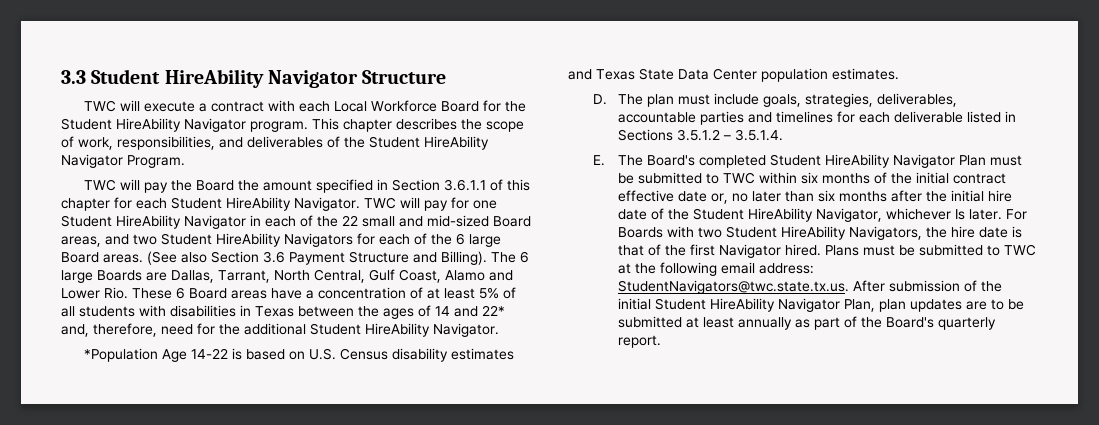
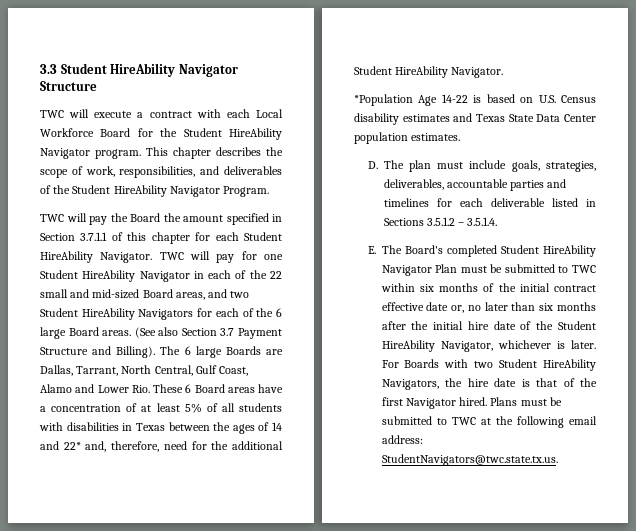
- TWC will pay the Board the amount specified in Section 3.6.1.1 of this chapter for each Student HireAbility Navigator.
+ TWC will pay the Board the amount specified in Section 3.7.1.1 of this chapter for each Student HireAbility Navigator.
- (See also Section 3.6 Payment Structure and Billing).
+ (See also Section 3.7 Payment Structure and Billing).
- E. The Board's completed Student HireAbility Navigator Plan must be submitted to TWC within six months of the initial contract effective date or, no later than six months after the initial hire date of the Student HireAbility Navigator, whichever Is later.
+ E. The Board's completed Student HireAbility Navigator Plan must be submitted to TWC within six months of the initial contract effective date or, no later than six months after the initial hire date of the Student HireAbility Navigator, whichever is later.
- Plans must be submitted to TWC at the following email address: StudentNavigators@twc.state.tx.us. After submission of the initial Student HireAbility Navigator Plan, plan updates are to be submitted at least annually as part of the Board's quarterly report.
+ Plans must be submitted to TWC at the following email address: StudentNavigators@twc.state.tx.us.

